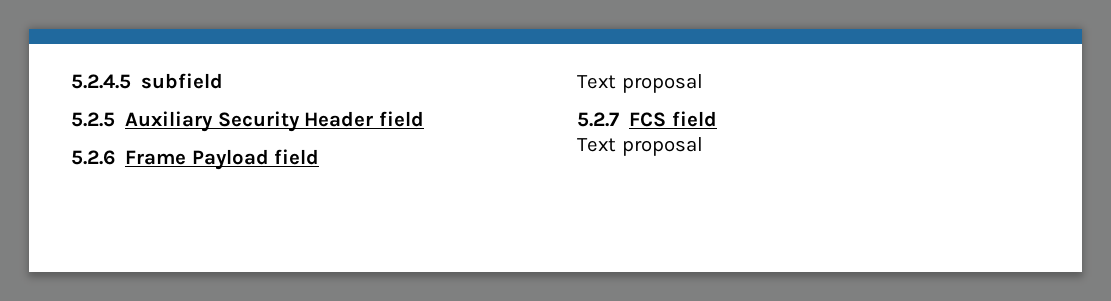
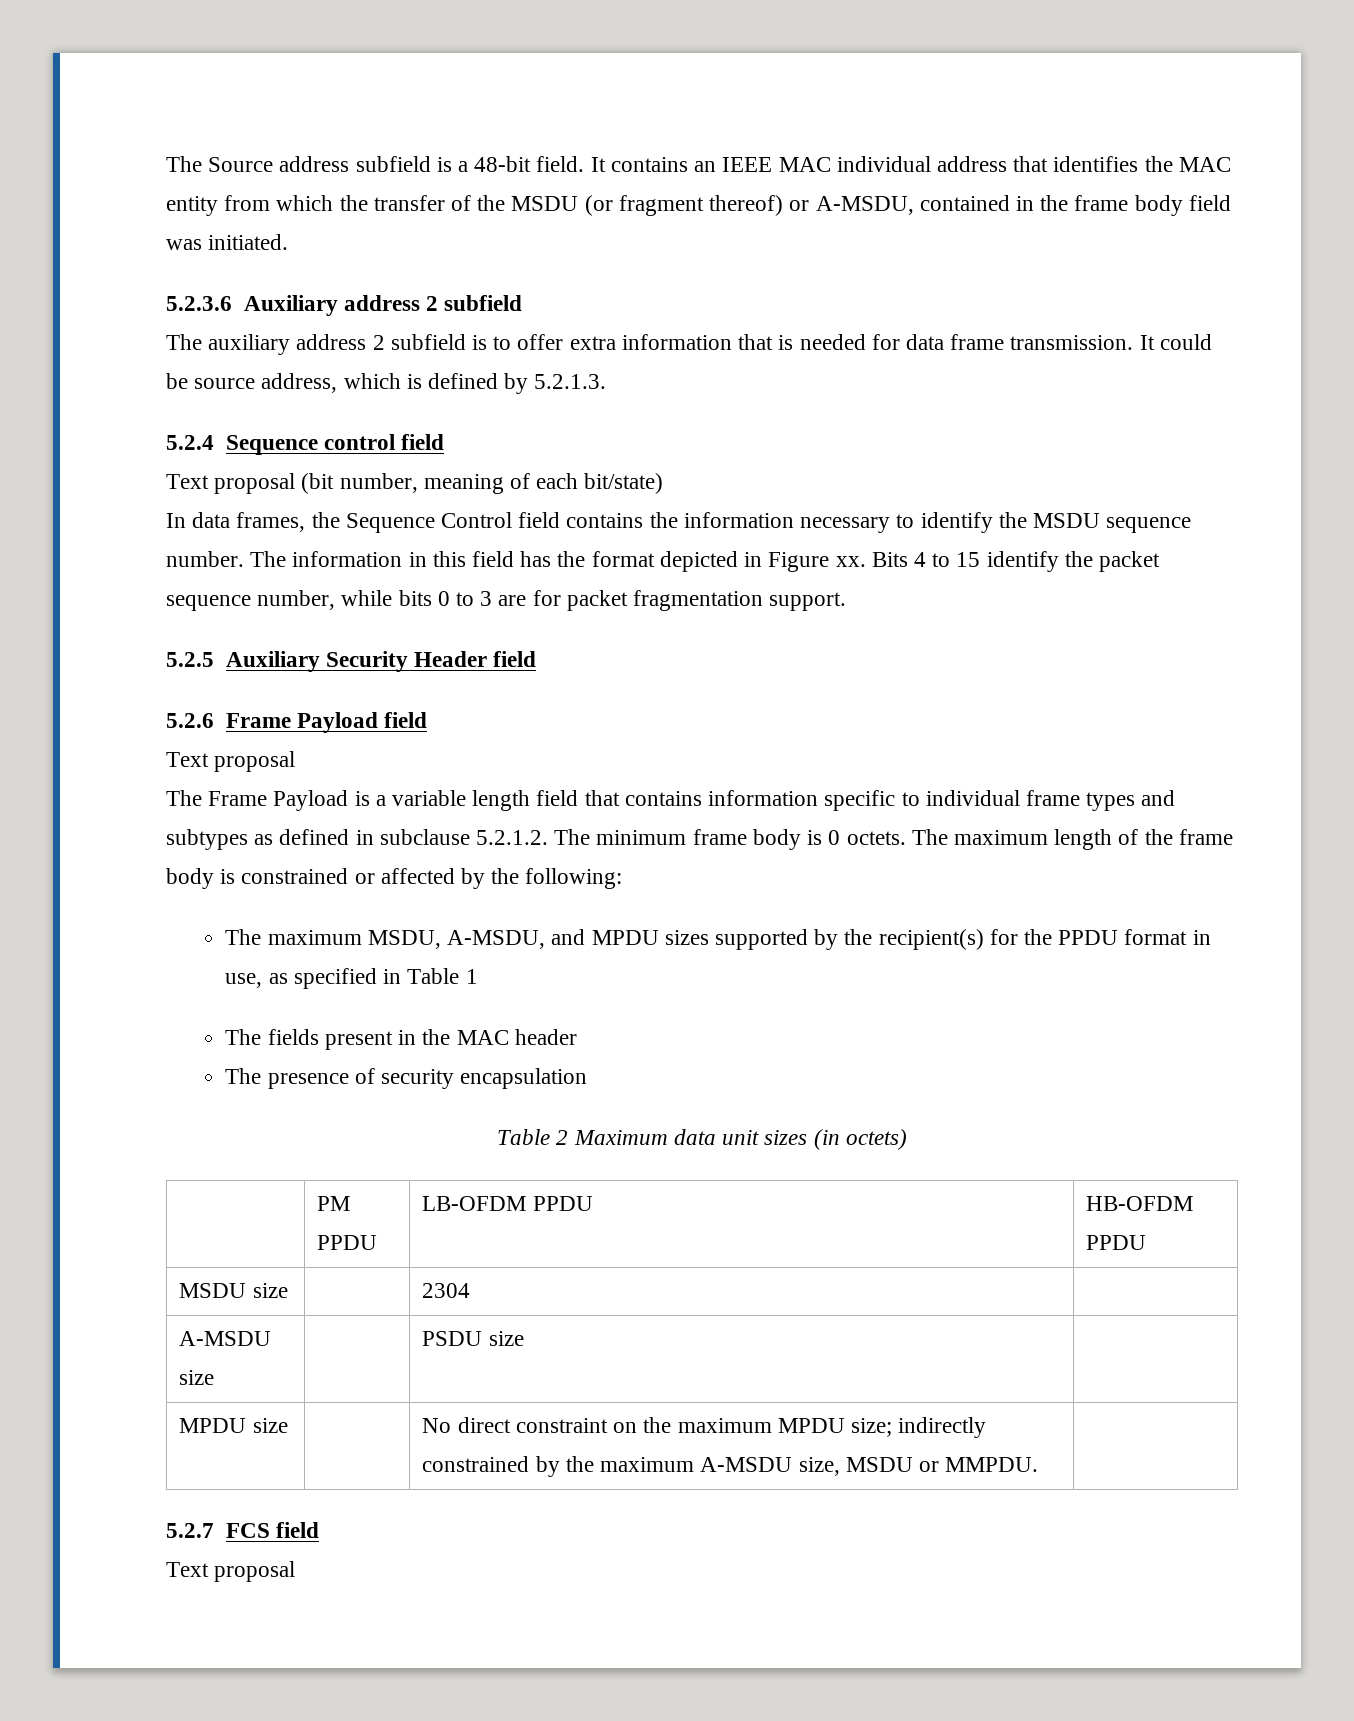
- 5.2.4.5 subfield
+ The Source address subfield is a 48-bit field. It contains an IEEE MAC individual address that identifies the MAC entity from which the transfer of the MSDU (or fragment thereof) or A-MSDU, contained in the frame body field was initiated.
+ 5.2.3.6 Auxiliary address 2 subfield
+ The auxiliary address 2 subfield is to offer extra information that is needed for data frame transmission. It could be source address, which is defined by 5.2.1.3.
+ 5.2.4 Sequence control field
+ Text proposal (bit number, meaning of each bit/state)
+ In data frames, the Sequence Control field contains the information necessary to identify the MSDU sequence number. The information in this field has the format depicted in Figure xx. Bits 4 to 15 identify the packet sequence number, while bits 0 to 3 are for packet fragmentation support.
+ The Frame Payload is a variable length field that contains information specific to individual frame types and subtypes as defined in subclause 5.2.1.2. The minimum frame body is 0 octets. The maximum length of the frame body is constrained or affected by the following:
+ The maximum MSDU, A-MSDU, and MPDU sizes supported by the recipient(s) for the PPDU format in use, as specified in Table 1
+ The fields present in the MAC header
+ The presence of security encapsulation
+ Table 2 Maximum data unit sizes (in octets)
+ | PM PPDU | LB-OFDM PPDU | HB-OFDM PPDU
+ MSDU size | | 2304 |
+ A-MSDU size | | PSDU size |
+ MPDU size | | No direct constraint on the maximum MPDU size; indirectly constrained by the maximum A-MSDU size, MSDU or MMPDU. |

